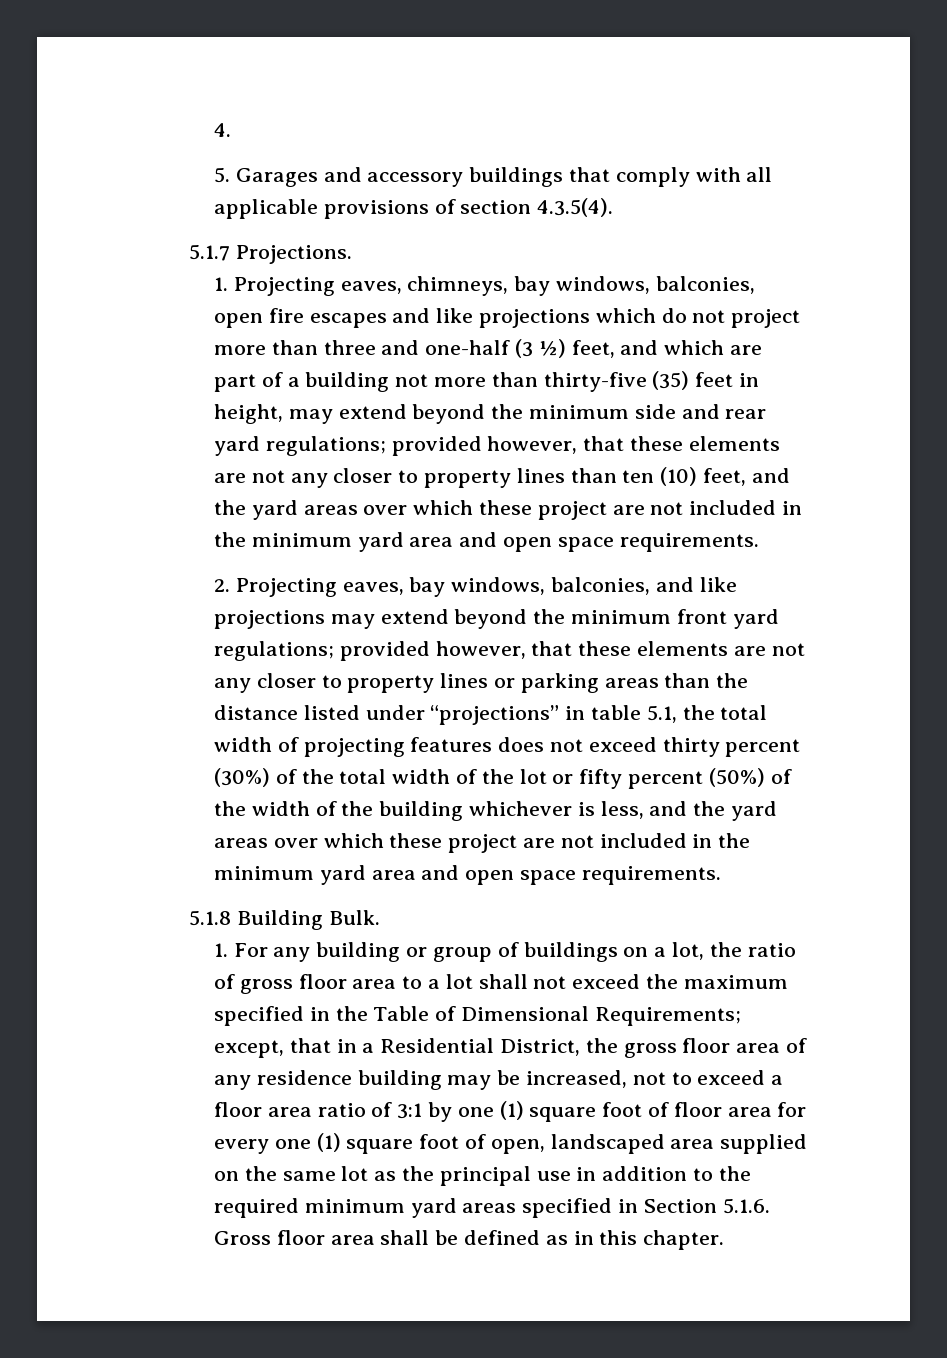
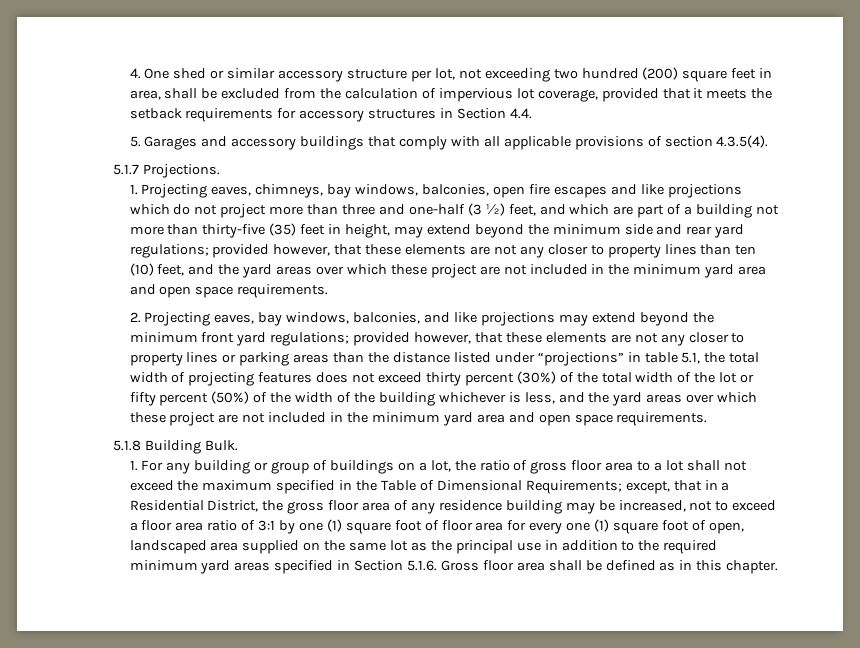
- 4.
+ 4. One shed or similar accessory structure per lot, not exceeding two hundred (200) square feet in area, shall be excluded from the calculation of impervious lot coverage, provided that it meets the setback requirements for accessory structures in Section 4.4.

